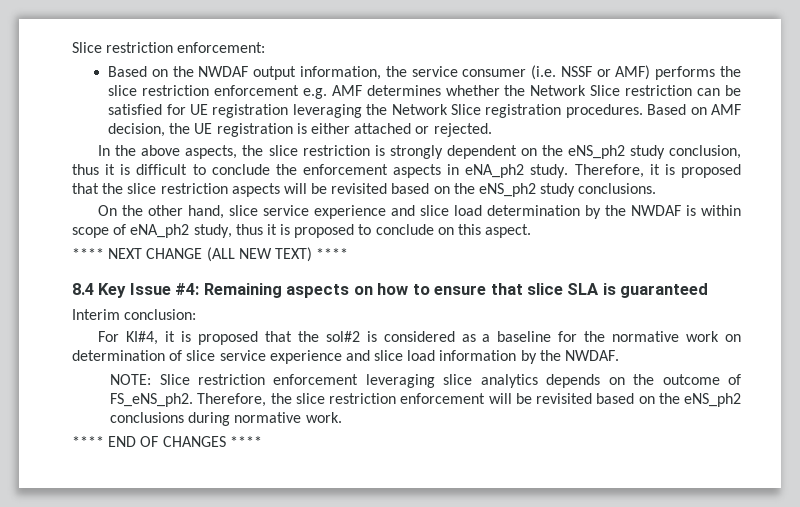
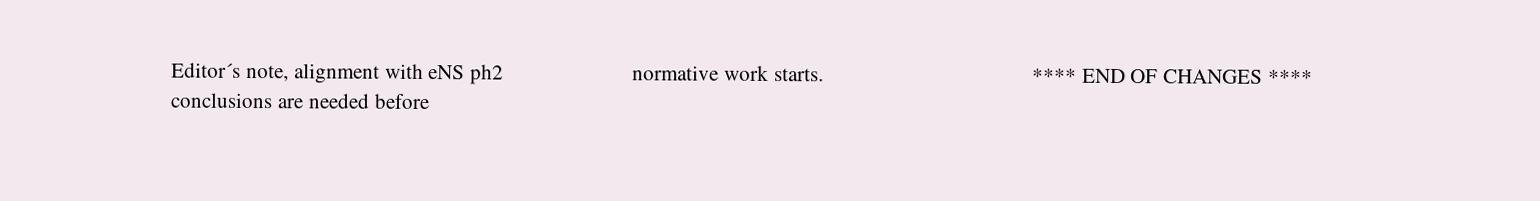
- Slice restriction enforcement:
- Based on the NWDAF output information, the service consumer (i.e. NSSF or AMF) performs the slice restriction enforcement e.g. AMF determines whether the Network Slice restriction can be satisfied for UE registration leveraging the Network Slice registration procedures. Based on AMF decision, the UE registration is either attached or rejected.
- In the above aspects, the slice restriction is strongly dependent on the eNS_ph2 study conclusion, thus it is difficult to conclude the enforcement aspects in eNA_ph2 study. Therefore, it is proposed that the slice restriction aspects will be revisited based on the eNS_ph2 study conclusions.
- On the other hand, slice service experience and slice load determination by the NWDAF is within scope of eNA_ph2 study, thus it is proposed to conclude on this aspect.
- **** NEXT CHANGE (ALL NEW TEXT) ****
- 8.4 Key Issue #4: Remaining aspects on how to ensure that slice SLA is guaranteed
- Interim conclusion:
- For KI#4, it is proposed that the sol#2 is considered as a baseline for the normative work on determination of slice service experience and slice load information by the NWDAF.
- NOTE: Slice restriction enforcement leveraging slice analytics depends on the outcome of FS_eNS_ph2. Therefore, the slice restriction enforcement will be revisited based on the eNS_ph2 conclusions during normative work.
+ Editor´s note, alignment with eNS ph2 conclusions are needed before normative work starts.

